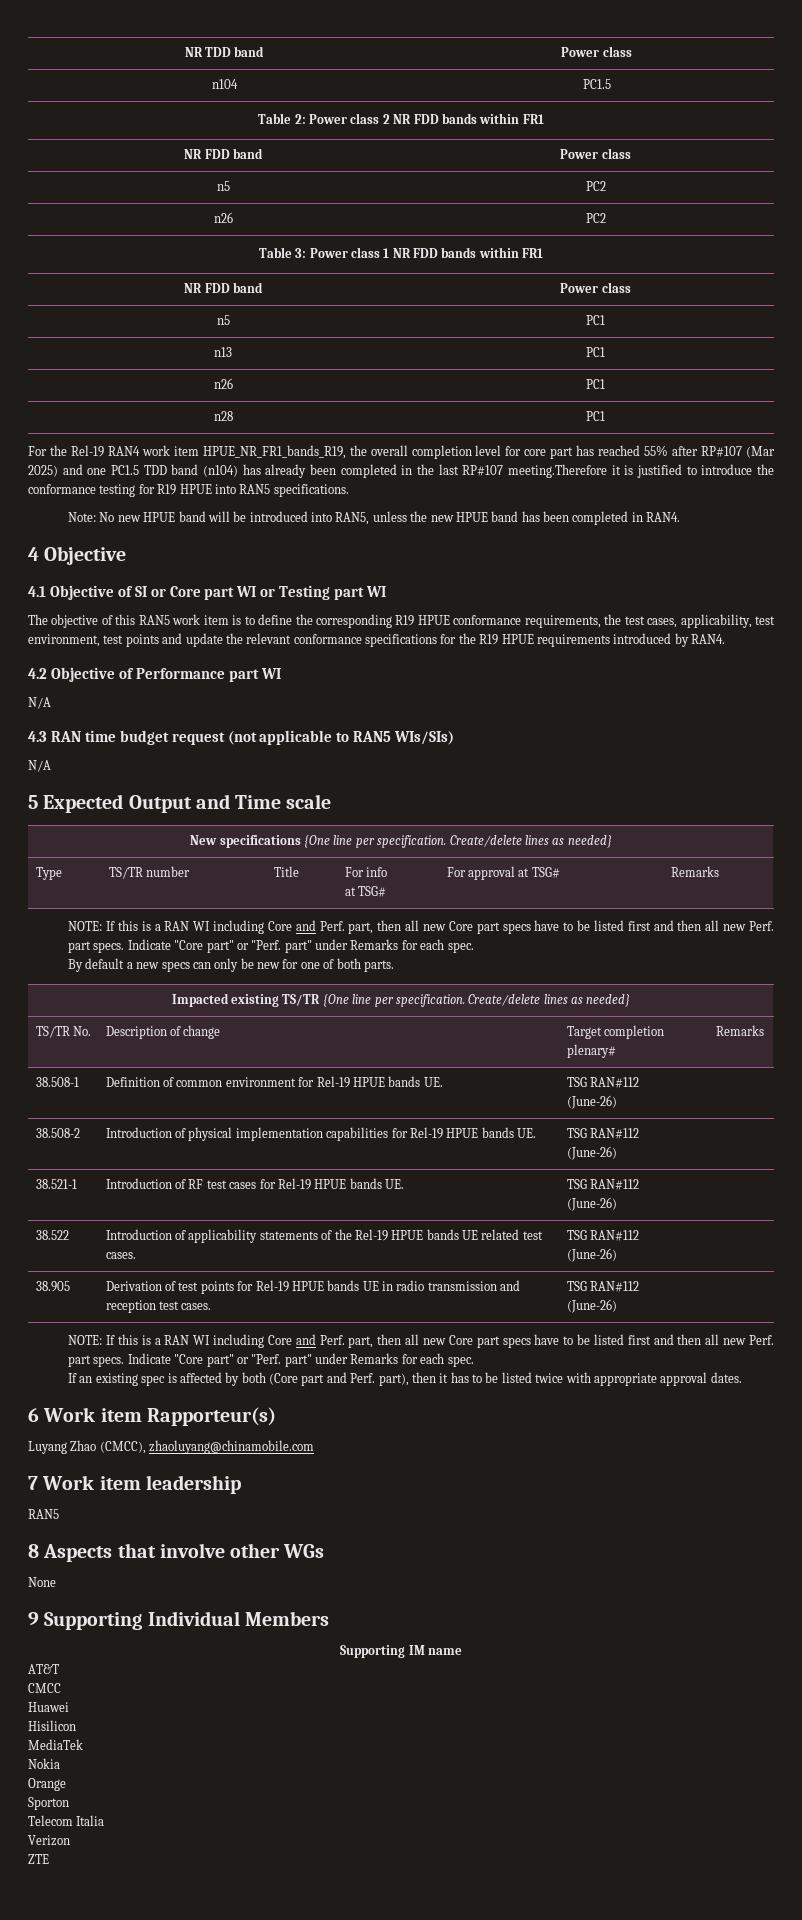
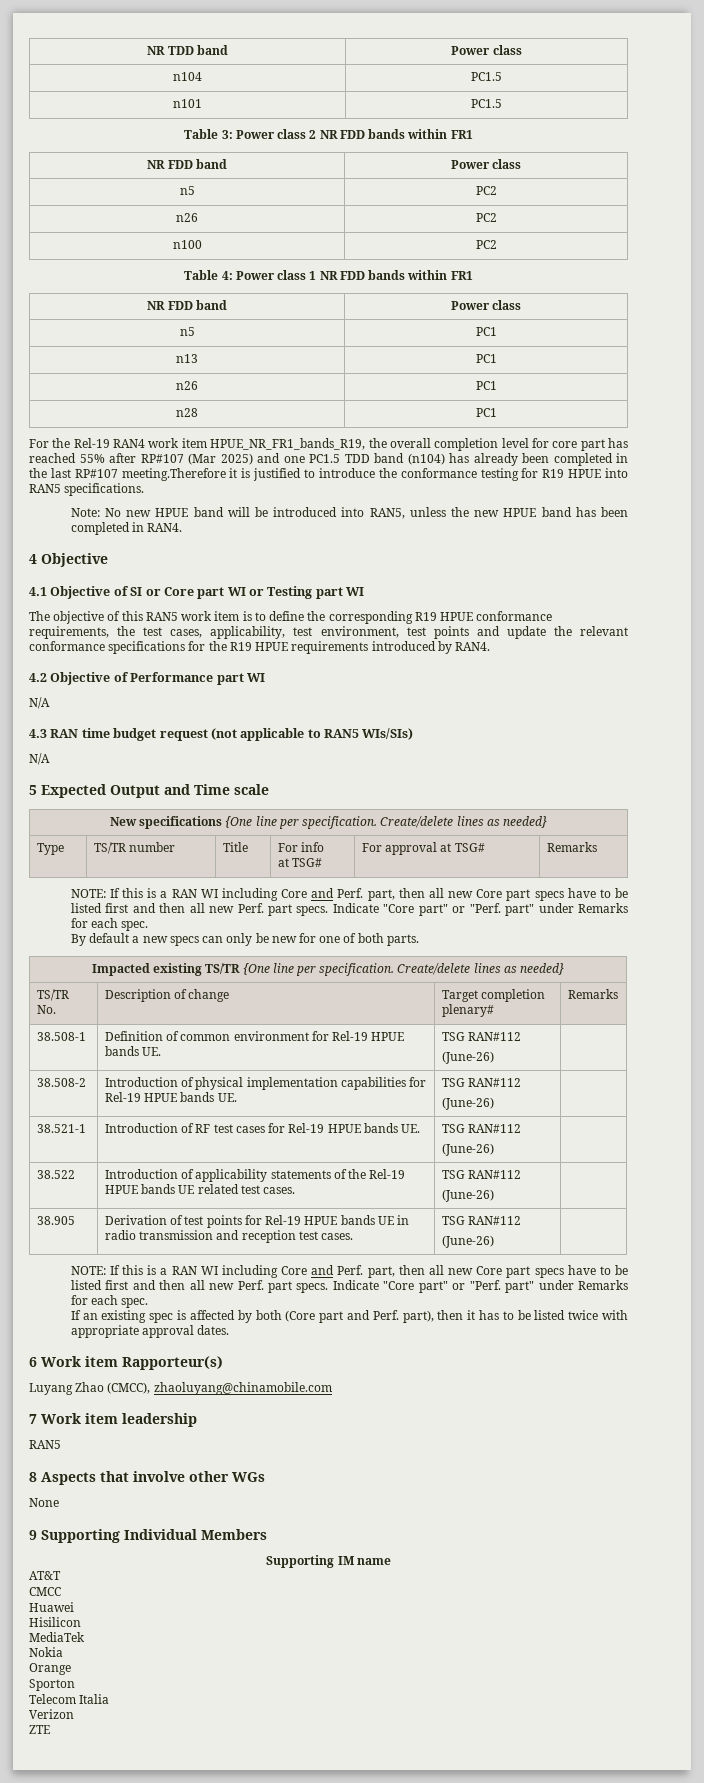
- Table 2: Power class 2 NR FDD bands within FR1
+ n101 | PC1.5
+ Table 3: Power class 2 NR FDD bands within FR1
- Table 3: Power class 1 NR FDD bands within FR1
+ n100 | PC2
+ Table 4: Power class 1 NR FDD bands within FR1

